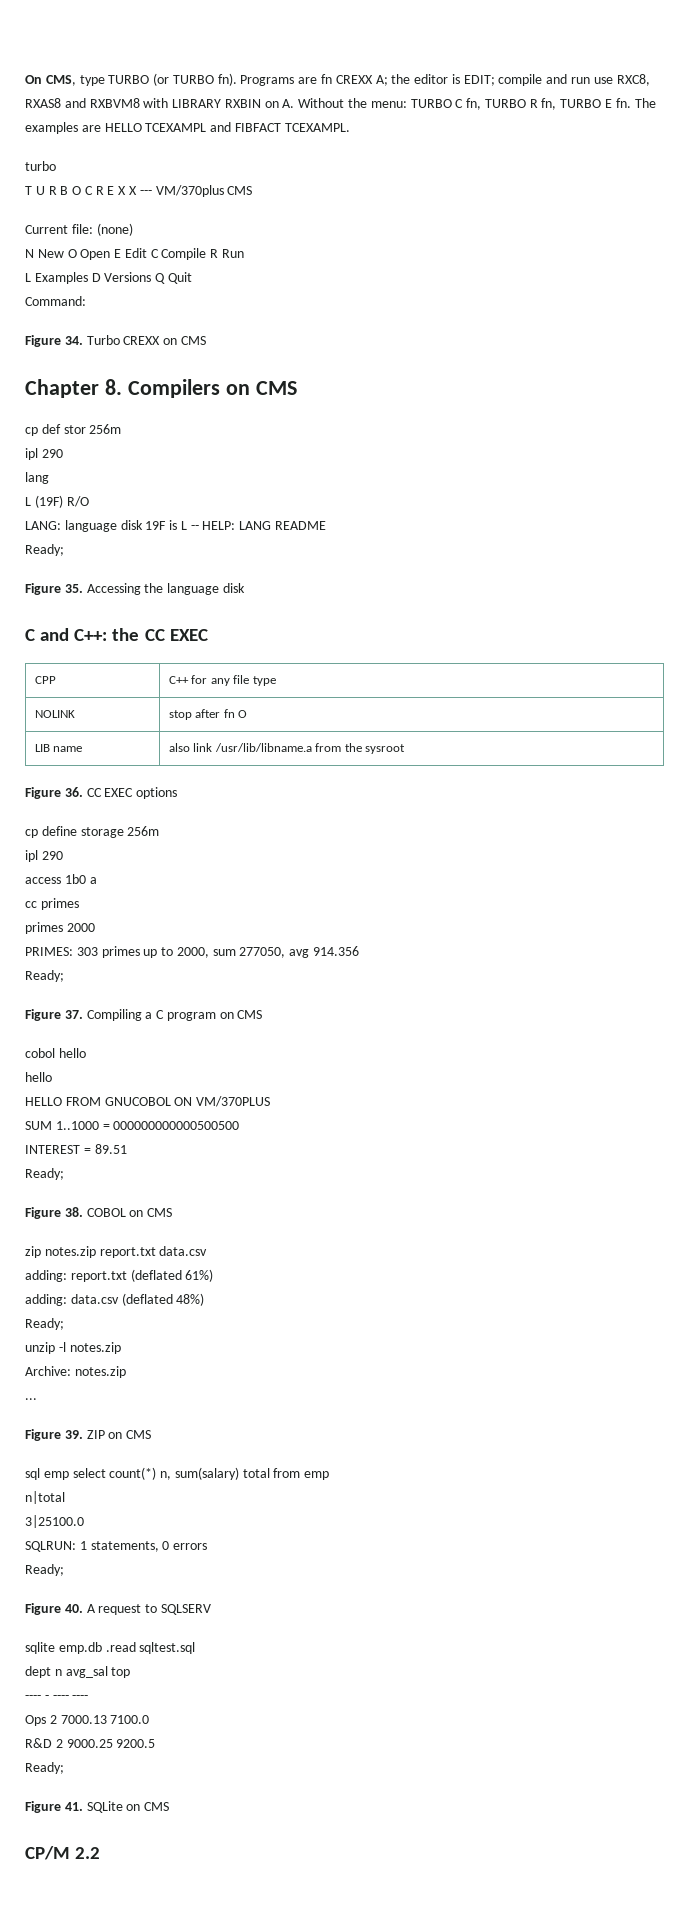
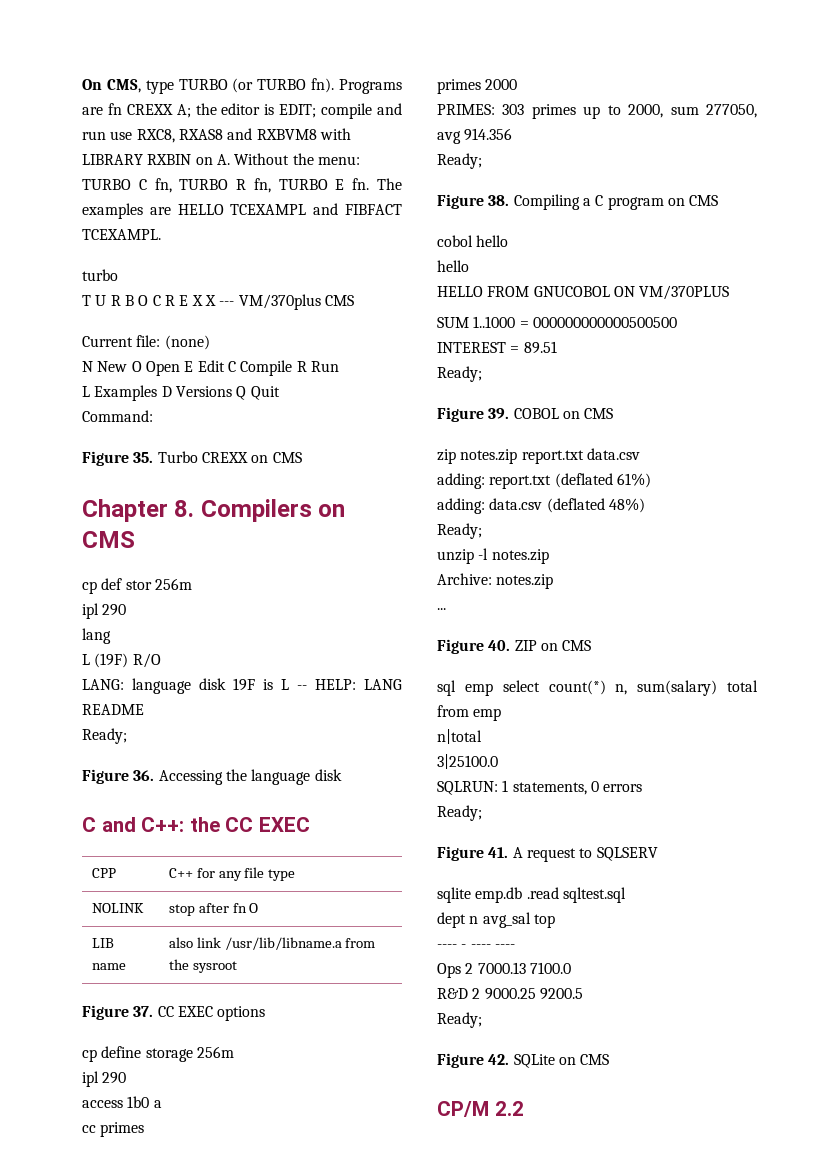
- Figure 34. Turbo CREXX on CMS
+ Figure 35. Turbo CREXX on CMS
- Figure 35. Accessing the language disk
+ Figure 36. Accessing the language disk
- Figure 36. CC EXEC options
+ Figure 37. CC EXEC options
- Figure 37. Compiling a C program on CMS
+ Figure 38. Compiling a C program on CMS
- Figure 38. COBOL on CMS
+ Figure 39. COBOL on CMS
- Figure 39. ZIP on CMS
+ Figure 40. ZIP on CMS
- Figure 40. A request to SQLSERV
+ Figure 41. A request to SQLSERV
- Figure 41. SQLite on CMS
+ Figure 42. SQLite on CMS

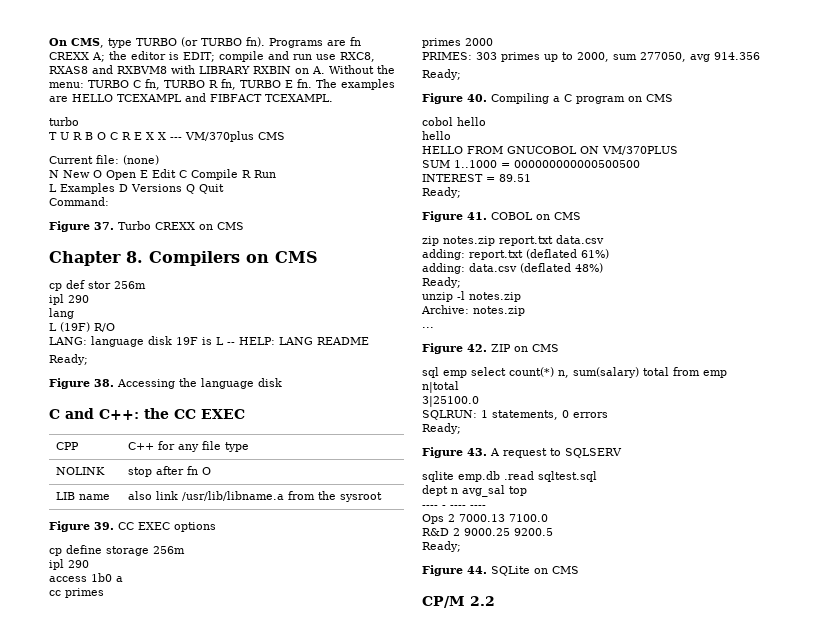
- Figure 35. Turbo CREXX on CMS
+ Figure 37. Turbo CREXX on CMS
- Figure 36. Accessing the language disk
+ Figure 38. Accessing the language disk
- Figure 37. CC EXEC options
+ Figure 39. CC EXEC options
- Figure 38. Compiling a C program on CMS
+ Figure 40. Compiling a C program on CMS
- Figure 39. COBOL on CMS
+ Figure 41. COBOL on CMS
- Figure 40. ZIP on CMS
+ Figure 42. ZIP on CMS
- Figure 41. A request to SQLSERV
+ Figure 43. A request to SQLSERV
- Figure 42. SQLite on CMS
+ Figure 44. SQLite on CMS

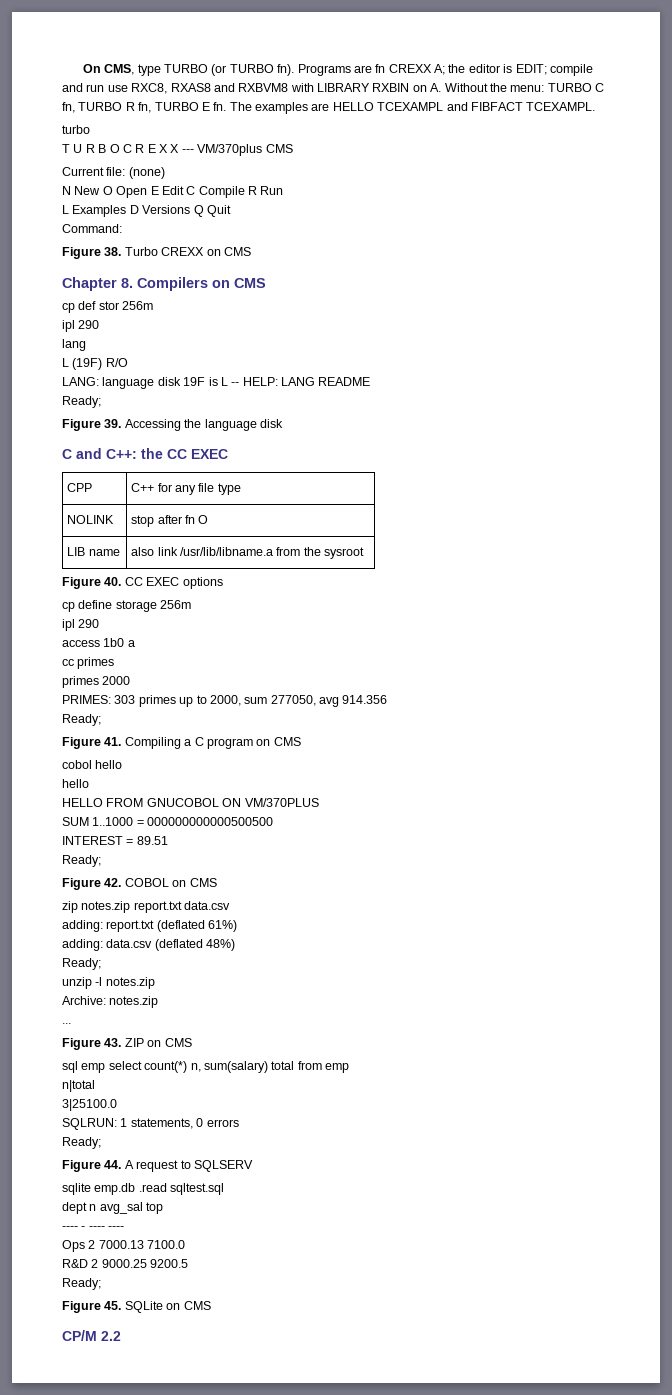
- Figure 37. Turbo CREXX on CMS
+ Figure 38. Turbo CREXX on CMS
- Figure 38. Accessing the language disk
+ Figure 39. Accessing the language disk
- Figure 39. CC EXEC options
+ Figure 40. CC EXEC options
- Figure 40. Compiling a C program on CMS
+ Figure 41. Compiling a C program on CMS
- Figure 41. COBOL on CMS
+ Figure 42. COBOL on CMS
- Figure 42. ZIP on CMS
+ Figure 43. ZIP on CMS
- Figure 43. A request to SQLSERV
+ Figure 44. A request to SQLSERV
- Figure 44. SQLite on CMS
+ Figure 45. SQLite on CMS

